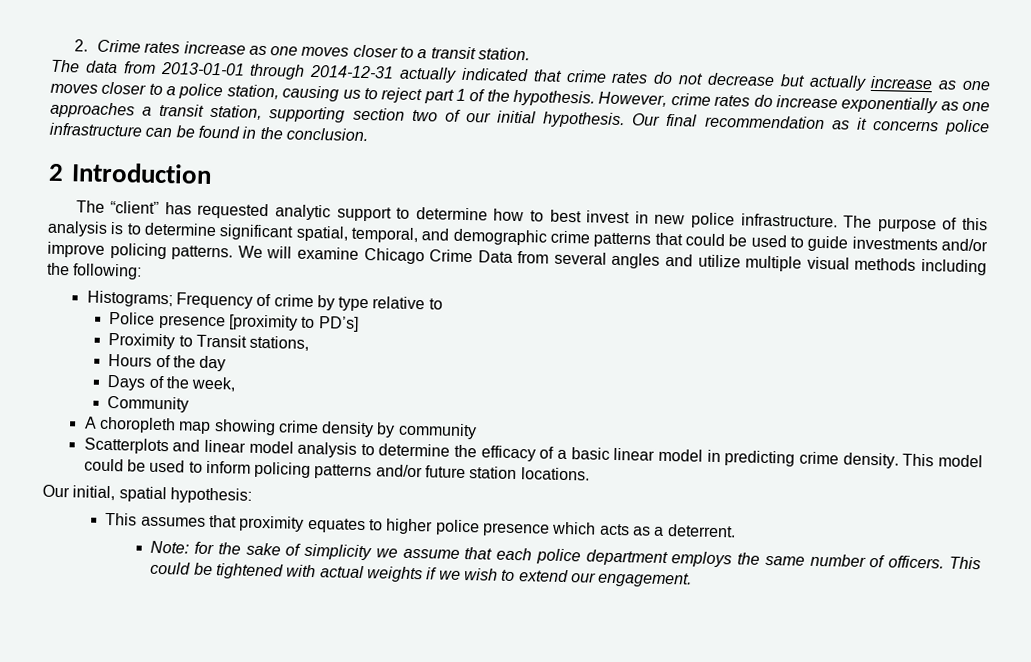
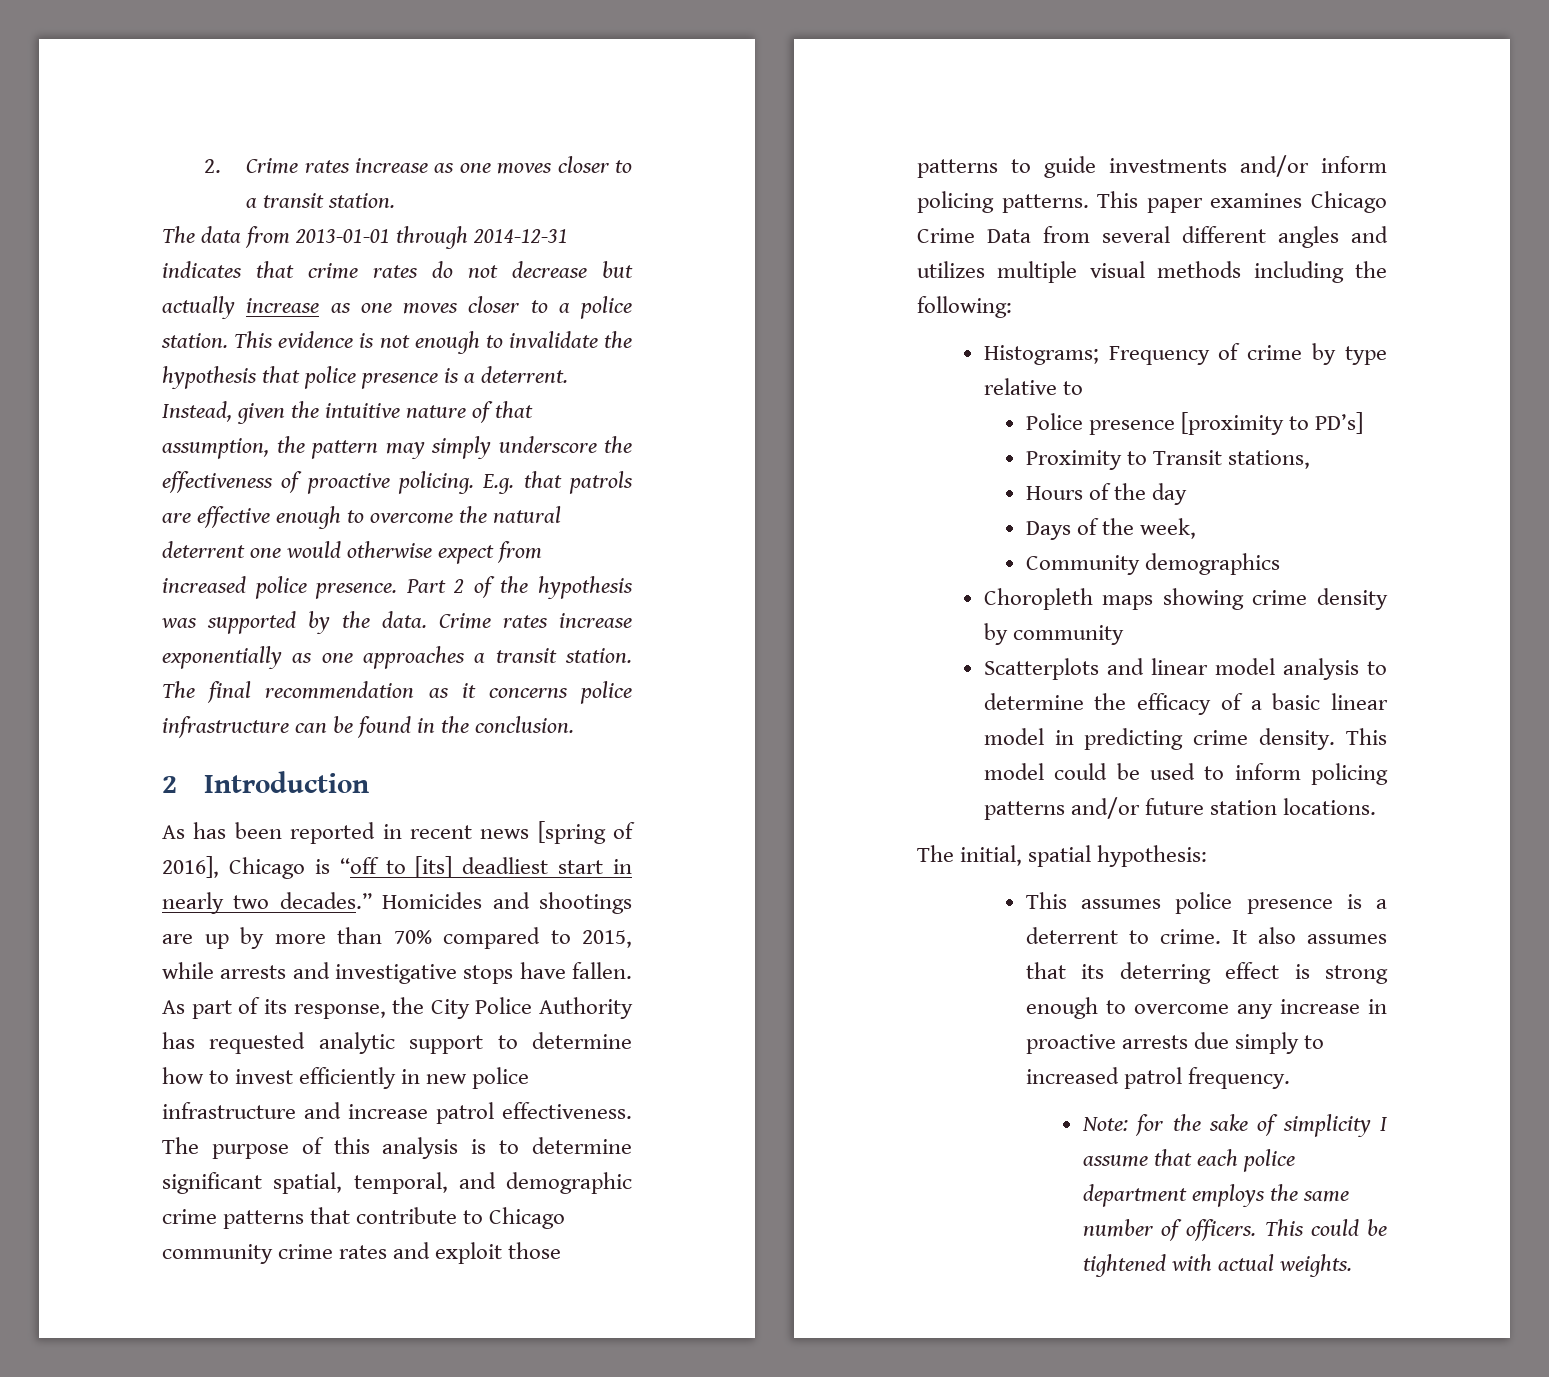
- The data from 2013-01-01 through 2014-12-31 actually indicated that crime rates do not decrease but actually increase as one moves closer to a police station, causing us to reject part 1 of the hypothesis. However, crime rates do increase exponentially as one approaches a transit station, supporting section two of our initial hypothesis. Our final recommendation as it concerns police infrastructure can be found in the conclusion.
+ The data from 2013-01-01 through 2014-12-31 indicates that crime rates do not decrease but actually increase as one moves closer to a police station. This evidence is not enough to invalidate the hypothesis that police presence is a deterrent. Instead, given the intuitive nature of that assumption, the pattern may simply underscore the effectiveness of proactive policing. E.g. that patrols are effective enough to overcome the natural deterrent one would otherwise expect from increased police presence. Part 2 of the hypothesis was supported by the data. Crime rates increase exponentially as one approaches a transit station. The final recommendation as it concerns police infrastructure can be found in the conclusion.
- The “client” has requested analytic support to determine how to best invest in new police infrastructure.
+ As has been reported in recent news [spring of 2016], Chicago is “off to [its] deadliest start in nearly two decades.” Homicides and shootings are up by more than 70% compared to 2015, while arrests and investigative stops have fallen. As part of its response, the City Police Authority has requested analytic support to determine how to invest efficiently in new police infrastructure and increase patrol effectiveness.
- The purpose of this analysis is to determine significant spatial, temporal, and demographic crime patterns that could be used to guide investments and/or improve policing patterns.
+ The purpose of this analysis is to determine significant spatial, temporal, and demographic crime patterns that contribute to Chicago community crime rates and exploit those patterns to guide investments and/or inform policing patterns.
- We will examine Chicago Crime Data from several angles and utilize multiple visual methods including the following:
+ This paper examines Chicago Crime Data from several different angles and utilizes multiple visual methods including the following:
- Community
- A choropleth map showing crime density by community
+ Community demographics
+ Choropleth maps showing crime density by community
- Our initial, spatial hypothesis:
+ The initial, spatial hypothesis:
- This assumes that proximity equates to higher police presence which acts as a deterrent.
+ This assumes police presence is a deterrent to crime. It also assumes that its deterring effect is strong enough to overcome any increase in proactive arrests due simply to increased patrol frequency.
- Note: for the sake of simplicity we assume that each police department employs the same number of officers.
+ Note: for the sake of simplicity I assume that each police department employs the same number of officers.
- This could be tightened with actual weights if we wish to extend our engagement.
+ This could be tightened with actual weights.

